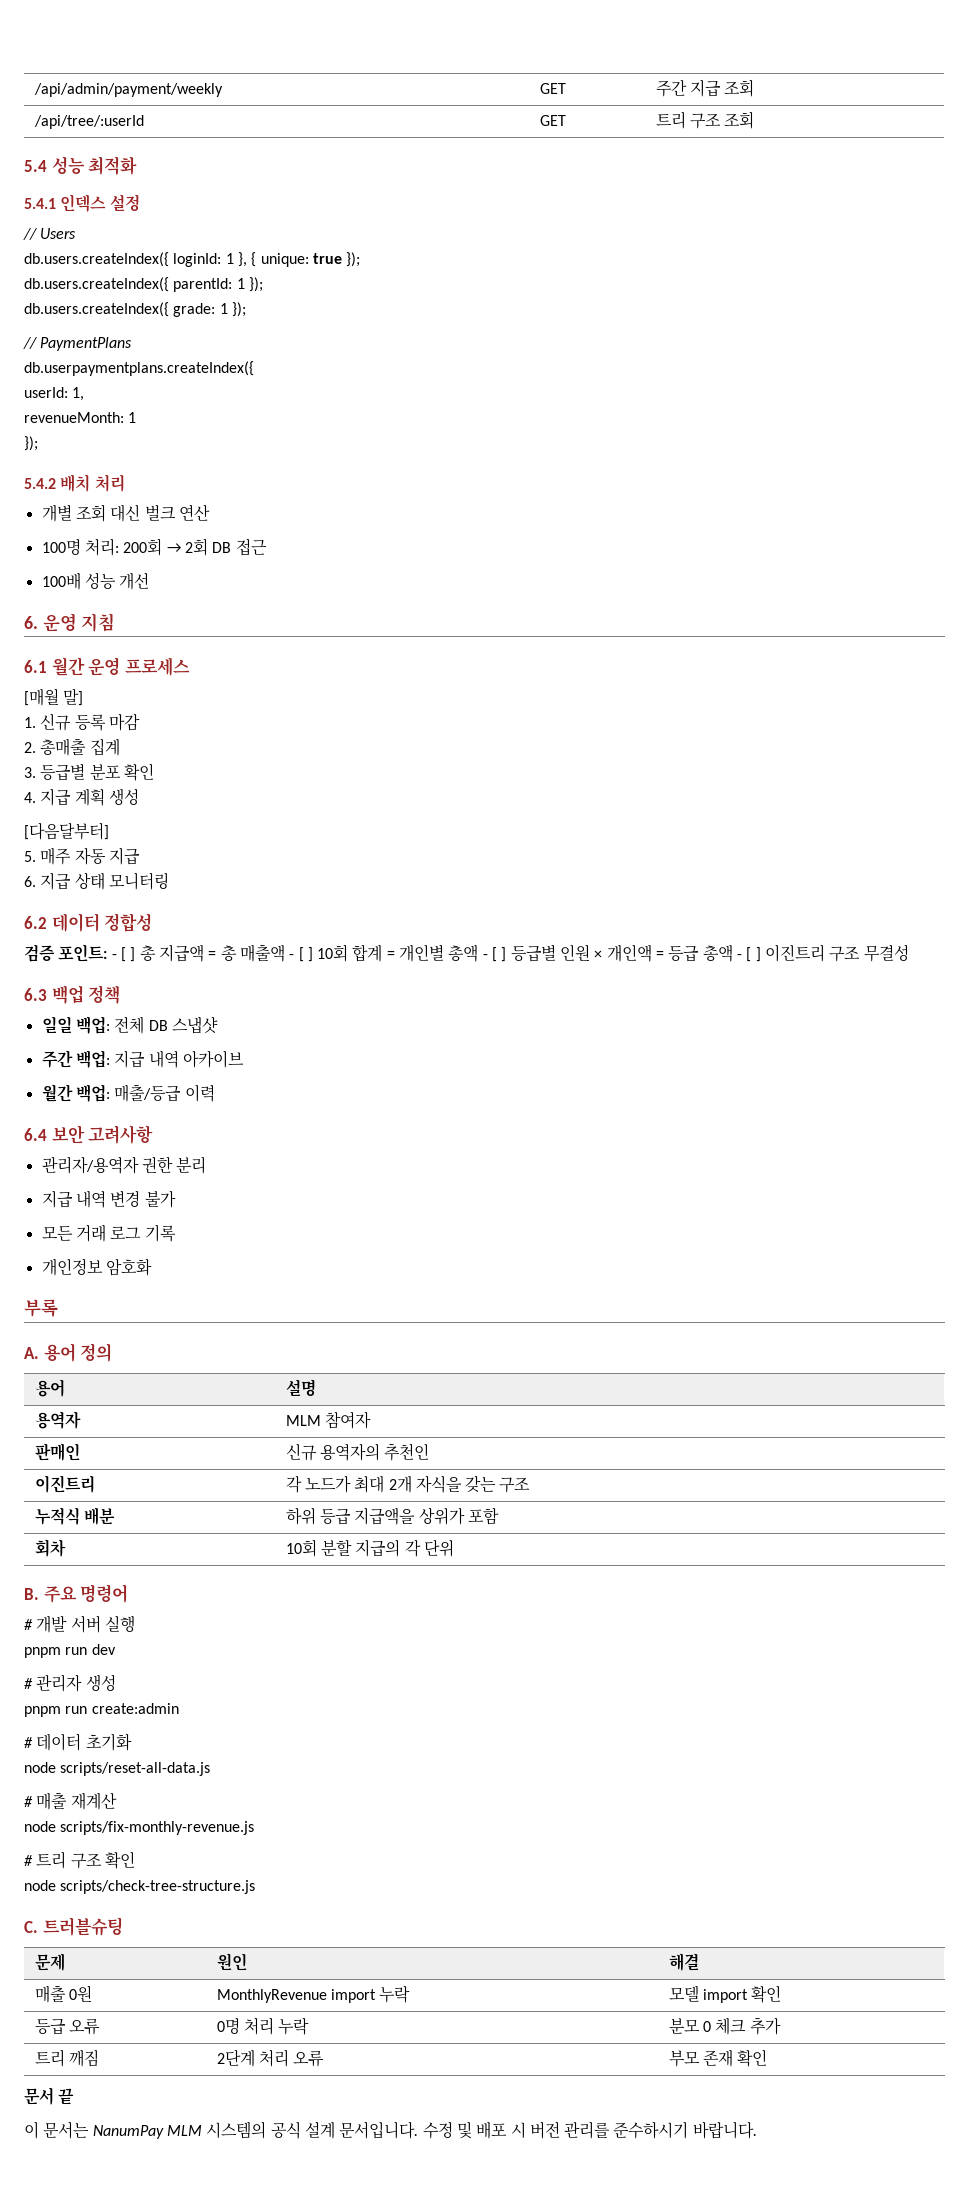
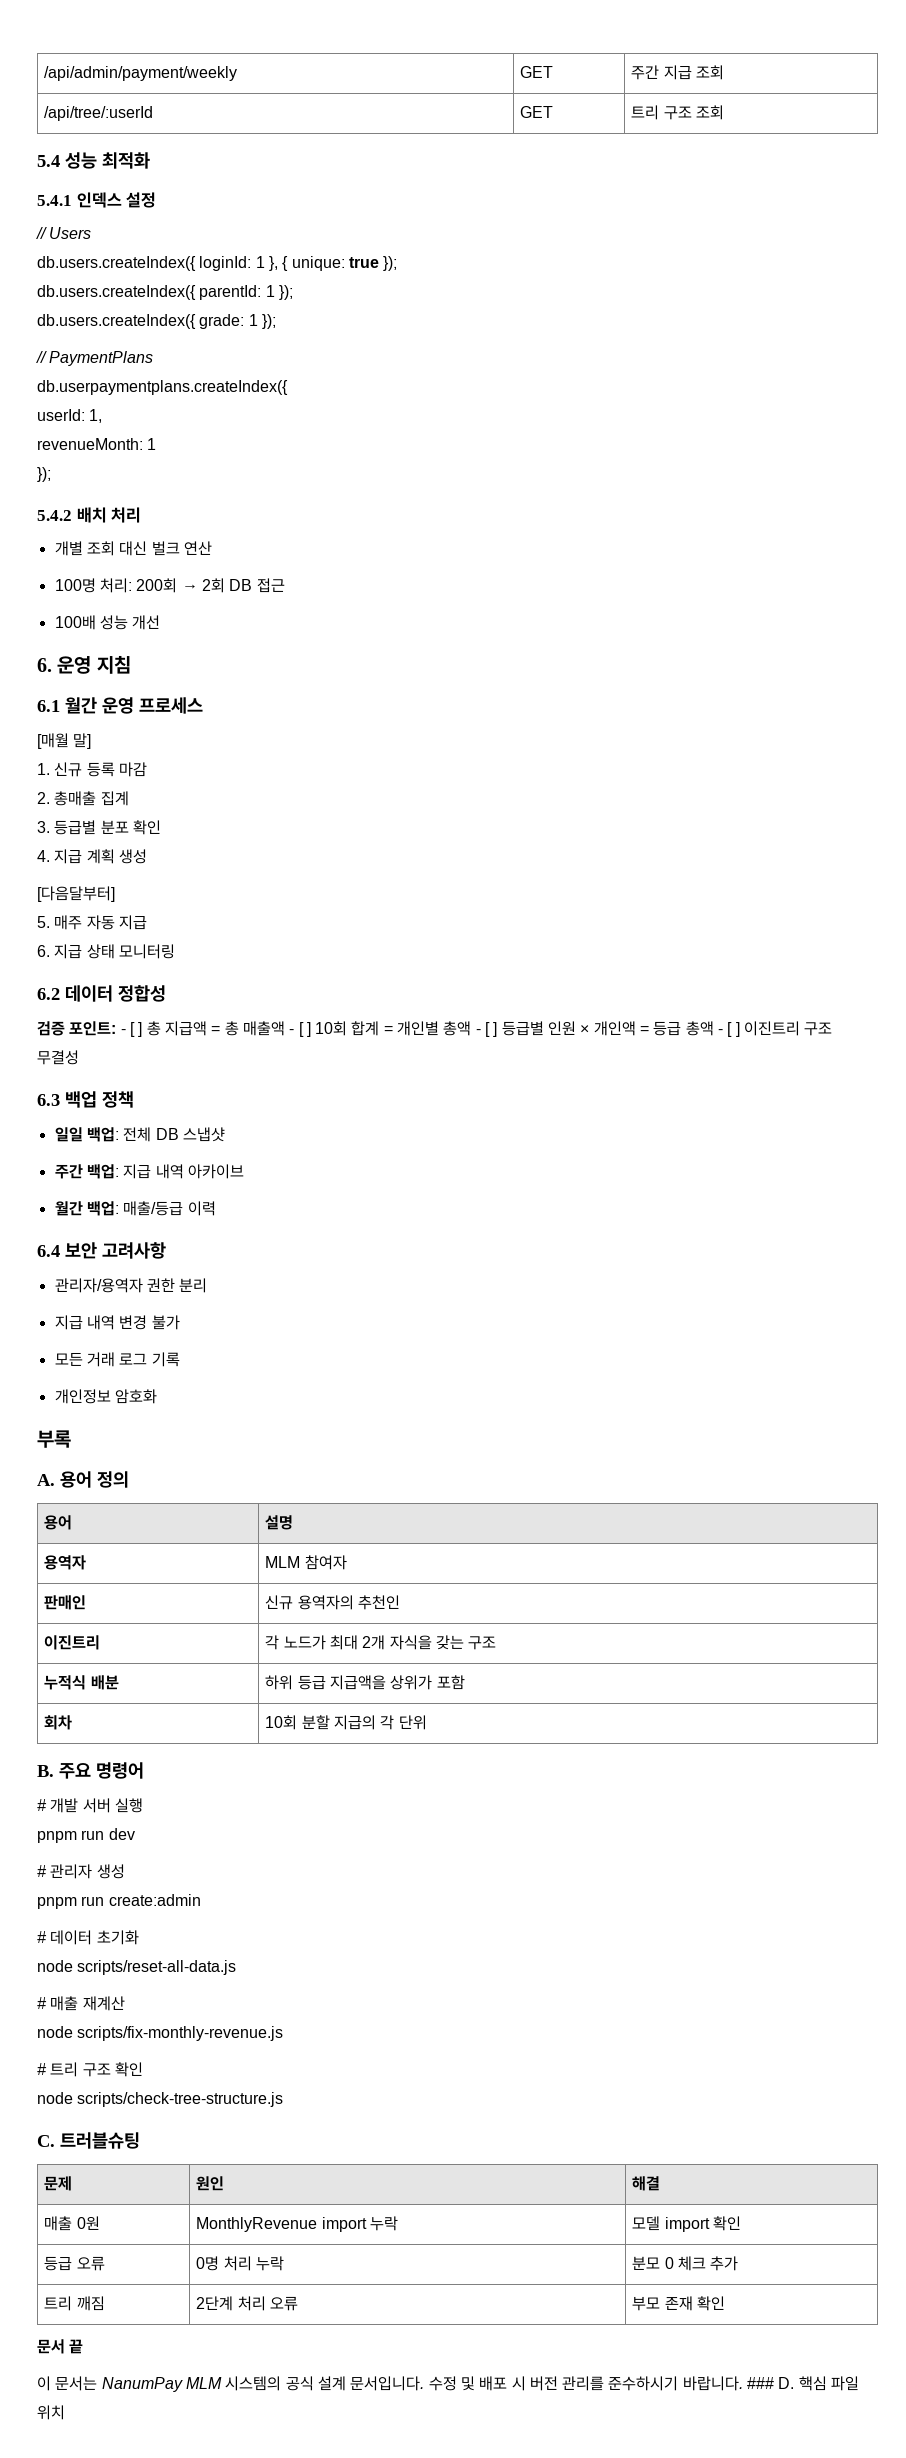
+ ### D. 핵심 파일 위치

